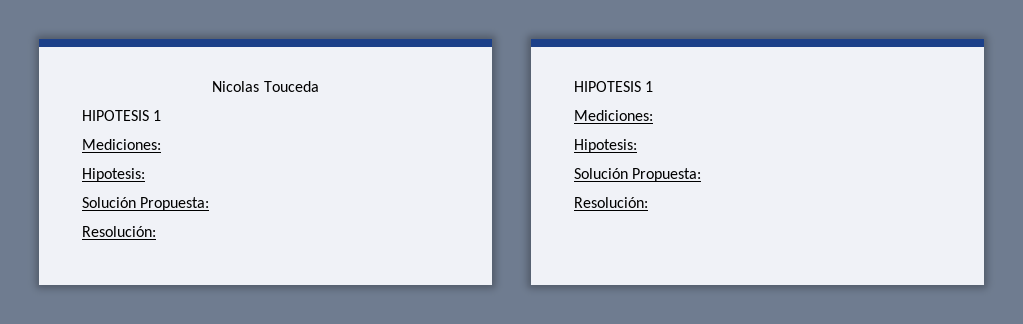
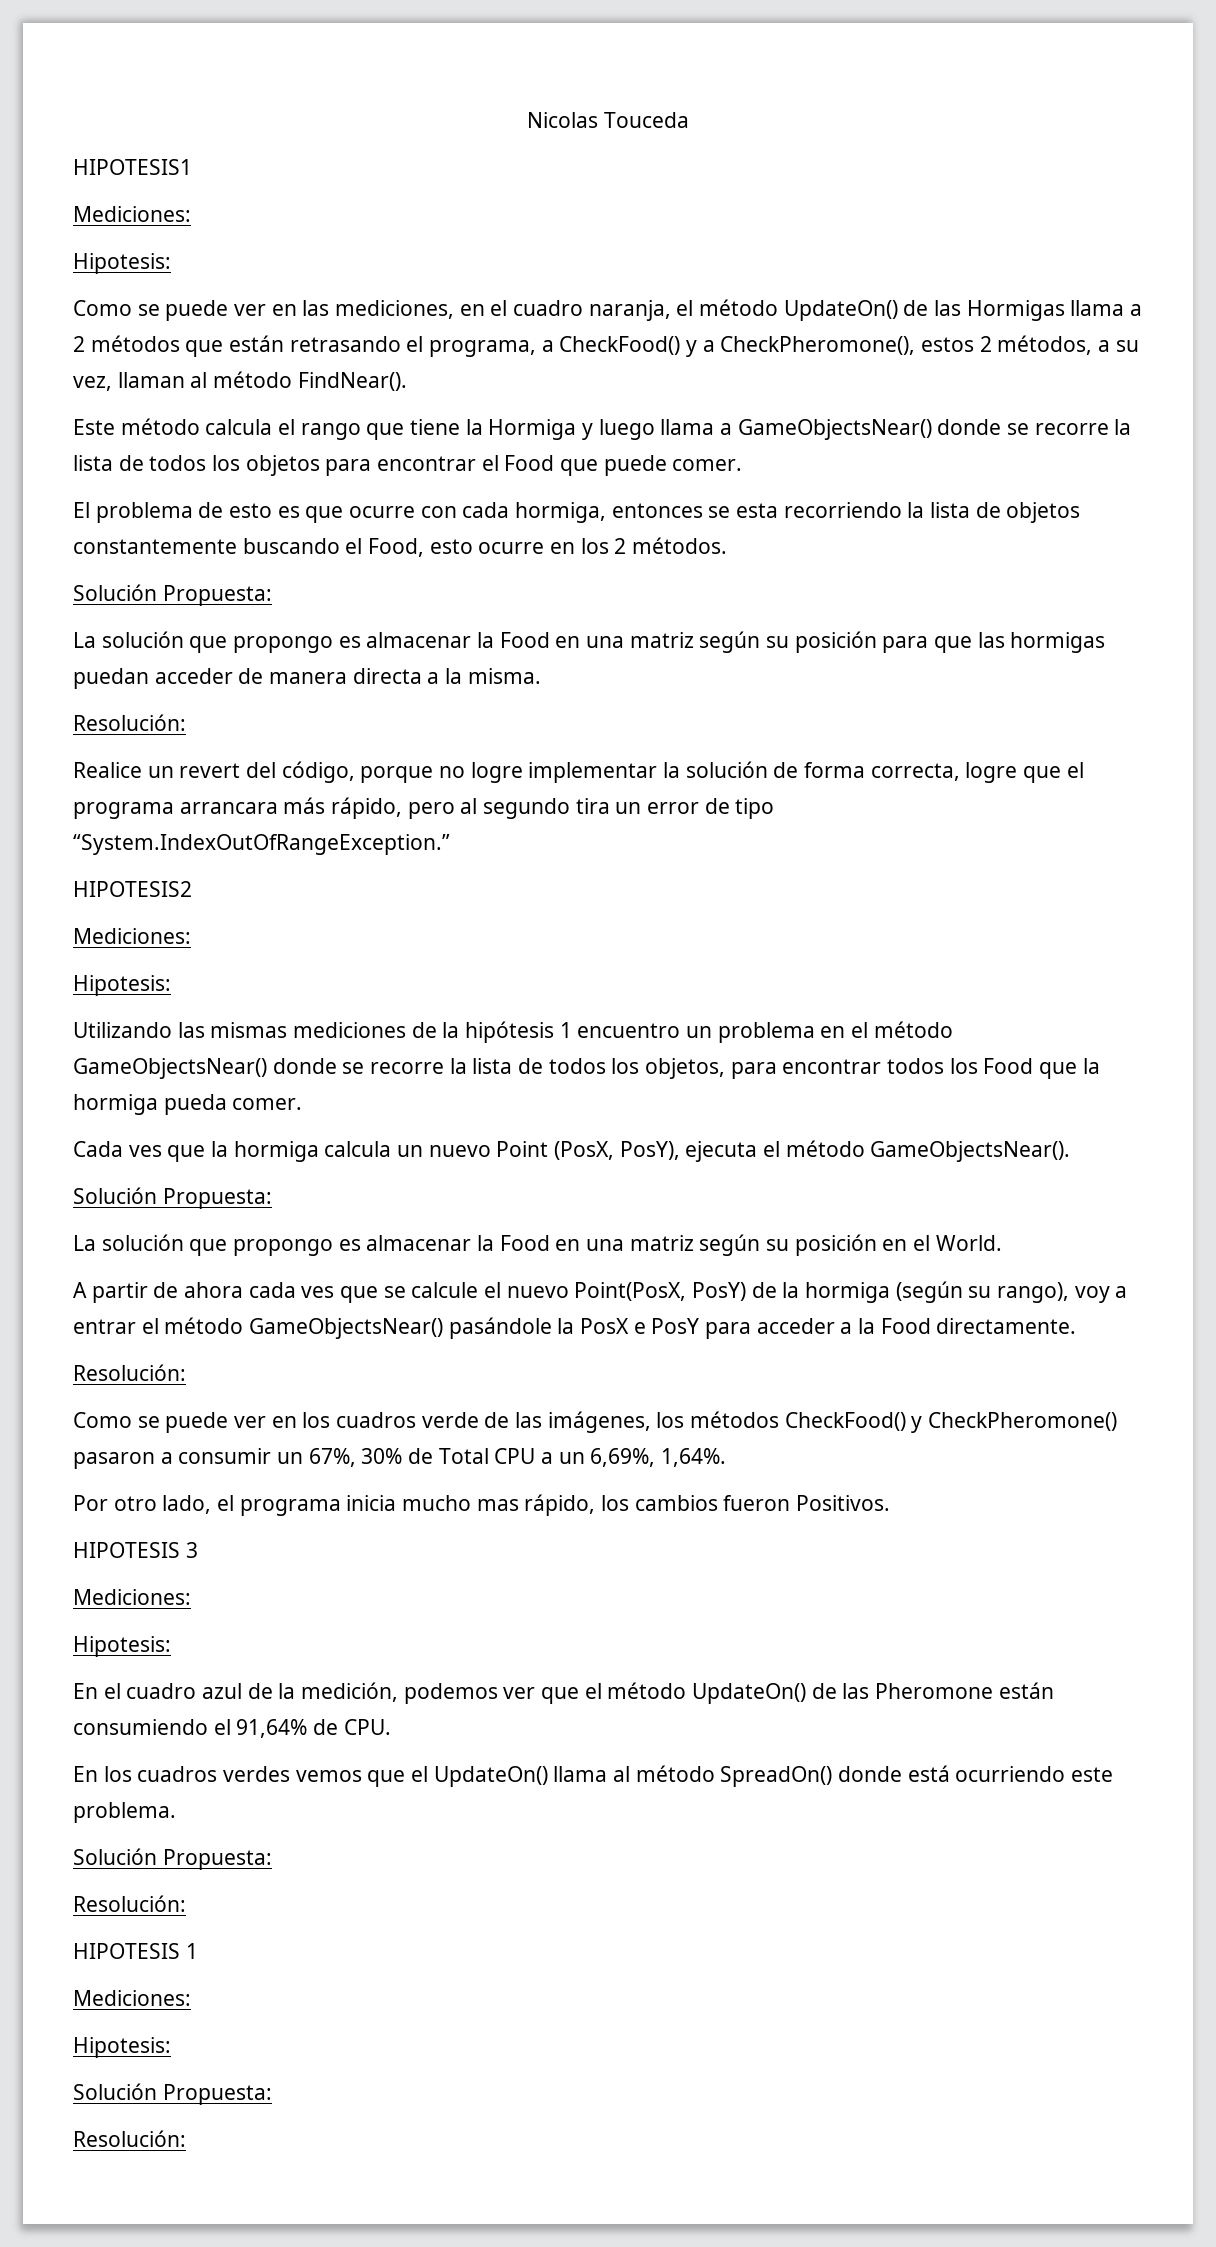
  Nicolas Touceda
- HIPOTESIS 1
+ HIPOTESIS1
  Mediciones:
  Hipotesis:
+ Como se puede ver en las mediciones, en el cuadro naranja, el método UpdateOn() de las Hormigas llama a 2 métodos que están retrasando el programa, a CheckFood() y a CheckPheromone(), estos 2 métodos, a su vez, llaman al método FindNear().
+ Este método calcula el rango que tiene la Hormiga y luego llama a GameObjectsNear() donde se recorre la lista de todos los objetos para encontrar el Food que puede comer.
+ El problema de esto es que ocurre con cada hormiga, entonces se esta recorriendo la lista de objetos constantemente buscando el Food, esto ocurre en los 2 métodos.
+ Solución Propuesta:
+ La solución que propongo es almacenar la Food en una matriz según su posición para que las hormigas puedan acceder de manera directa a la misma.
+ Resolución:
+ Realice un revert del código, porque no logre implementar la solución de forma correcta, logre que el programa arrancara más rápido, pero al segundo tira un error de tipo “System.IndexOutOfRangeException.”
+ HIPOTESIS2
+ Mediciones:
+ Hipotesis:
+ Utilizando las mismas mediciones de la hipótesis 1 encuentro un problema en el método GameObjectsNear() donde se recorre la lista de todos los objetos, para encontrar todos los Food que la hormiga pueda comer.
+ Cada ves que la hormiga calcula un nuevo Point (PosX, PosY), ejecuta el método GameObjectsNear().
+ Solución Propuesta:
+ La solución que propongo es almacenar la Food en una matriz según su posición en el World.
+ A partir de ahora cada ves que se calcule el nuevo Point(PosX, PosY) de la hormiga (según su rango), voy a entrar el método GameObjectsNear() pasándole la PosX e PosY para acceder a la Food directamente.
+ Resolución:
+ Como se puede ver en los cuadros verde de las imágenes, los métodos CheckFood() y CheckPheromone() pasaron a consumir un 67%, 30% de Total CPU a un 6,69%, 1,64%.
+ Por otro lado, el programa inicia mucho mas rápido, los cambios fueron Positivos.
+ HIPOTESIS 3
+ Mediciones:
+ Hipotesis:
+ En el cuadro azul de la medición, podemos ver que el método UpdateOn() de las Pheromone están consumiendo el 91,64% de CPU.
+ En los cuadros verdes vemos que el UpdateOn() llama al método SpreadOn() donde está ocurriendo este problema.

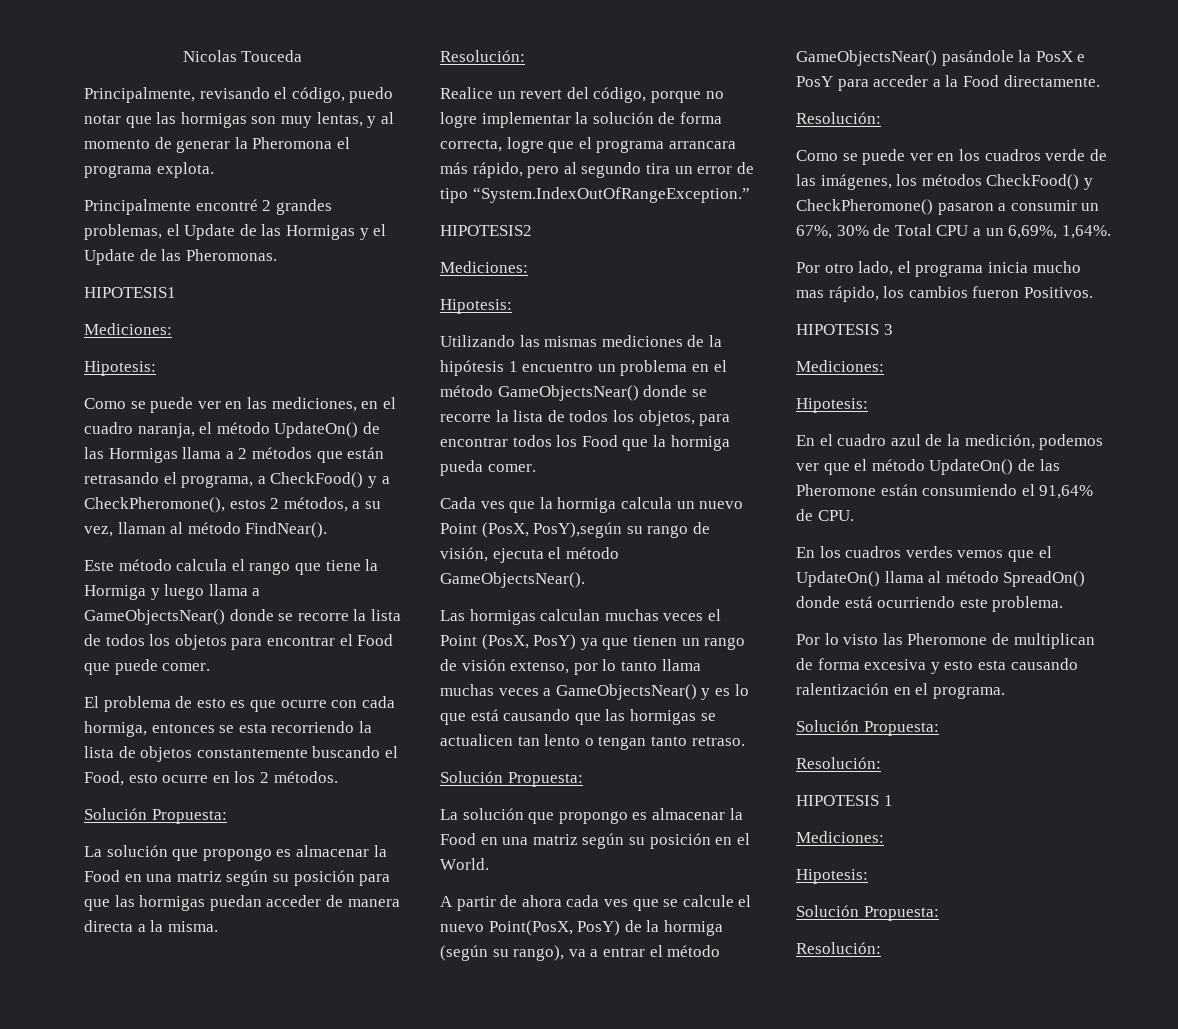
+ Principalmente, revisando el código, puedo notar que las hormigas son muy lentas, y al momento de generar la Pheromona el programa explota.
+ Principalmente encontré 2 grandes problemas, el Update de las Hormigas y el Update de las Pheromonas.
- Cada ves que la hormiga calcula un nuevo Point (PosX, PosY), ejecuta el método GameObjectsNear().
+ Cada ves que la hormiga calcula un nuevo Point (PosX, PosY),según su rango de visión, ejecuta el método GameObjectsNear().
+ Las hormigas calculan muchas veces el Point (PosX, PosY) ya que tienen un rango de visión extenso, por lo tanto llama muchas veces a GameObjectsNear() y es lo que está causando que las hormigas se actualicen tan lento o tengan tanto retraso.
- A partir de ahora cada ves que se calcule el nuevo Point(PosX, PosY) de la hormiga (según su rango), voy a entrar el método GameObjectsNear() pasándole la PosX e PosY para acceder a la Food directamente.
+ A partir de ahora cada ves que se calcule el nuevo Point(PosX, PosY) de la hormiga (según su rango), va a entrar el método GameObjectsNear() pasándole la PosX e PosY para acceder a la Food directamente.
+ Por lo visto las Pheromone de multiplican de forma excesiva y esto esta causando ralentización en el programa.

